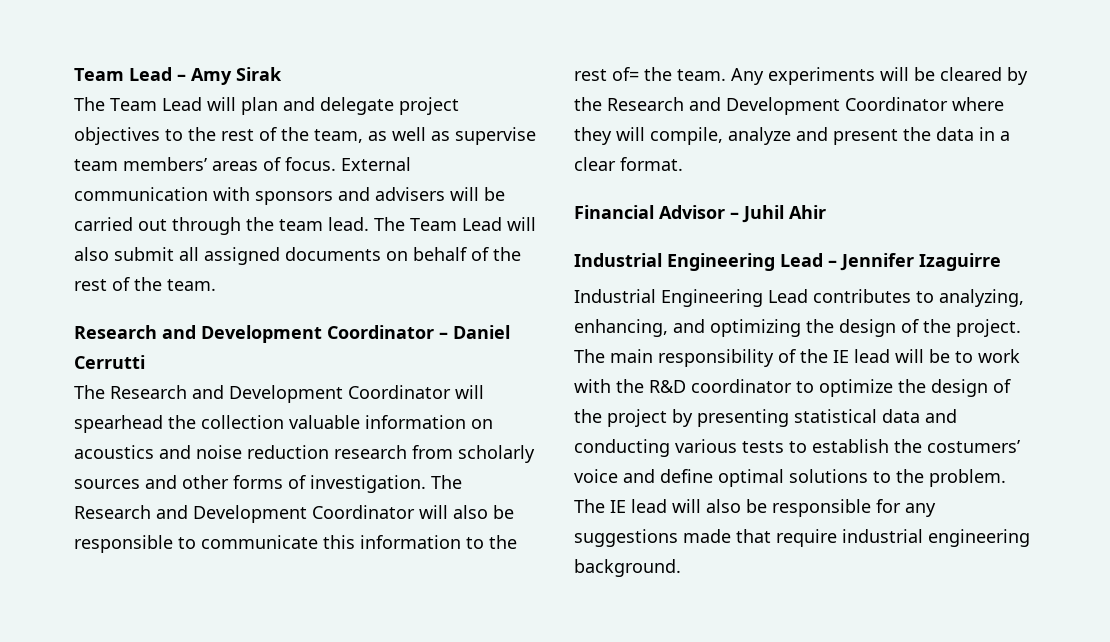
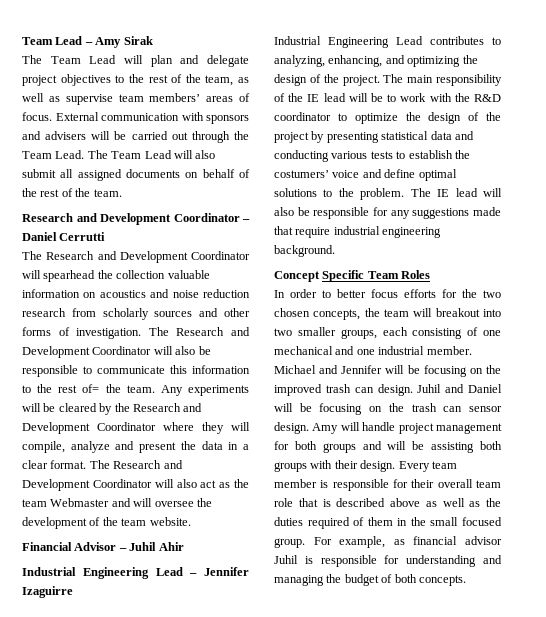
- External communication with sponsors and advisers will be carried out through the team lead.
+ External communication with sponsors and advisers will be carried out through the Team Lead.
+ The Research and Development Coordinator will also act as the team Webmaster and will oversee the development of the team website.
+ Concept Specific Team Roles
+ In order to better focus efforts for the two chosen concepts, the team will breakout into two smaller groups, each consisting of one mechanical and one industrial member. Michael and Jennifer will be focusing on the improved trash can design. Juhil and Daniel will be focusing on the trash can sensor design. Amy will handle project management for both groups and will be assisting both groups with their design. Every team member is responsible for their overall team role that is described above as well as the duties required of them in the small focused group. For example, as financial advisor Juhil is responsible for understanding and managing the budget of both concepts.

